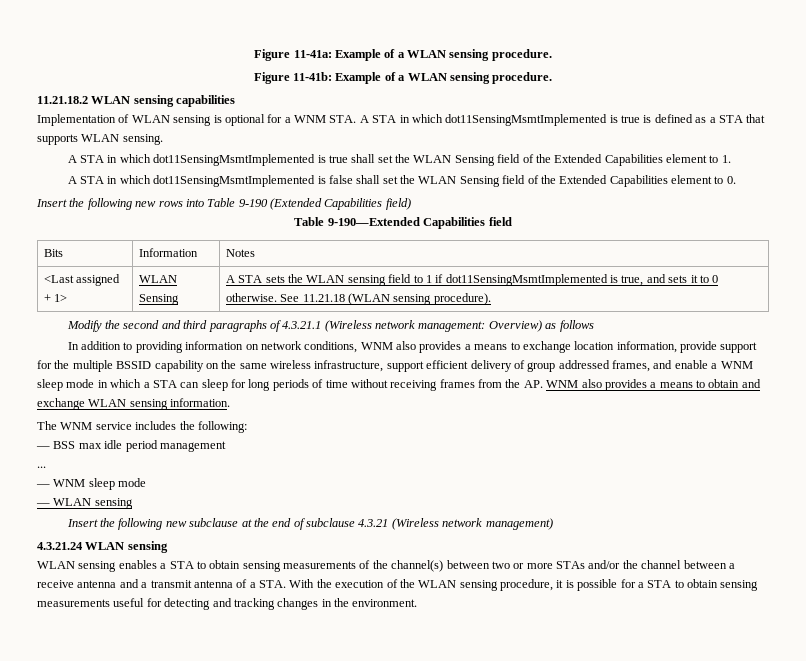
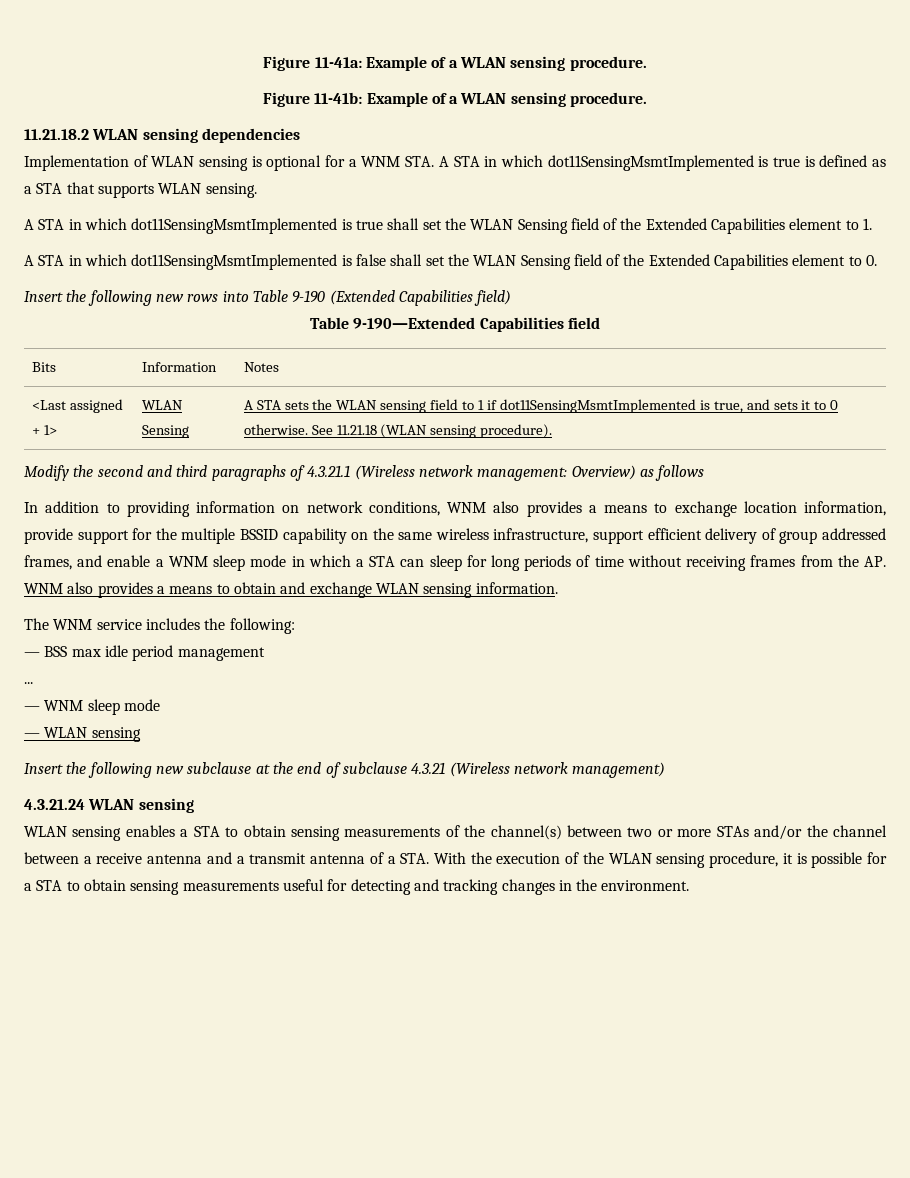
- 11.21.18.2 WLAN sensing capabilities
+ 11.21.18.2 WLAN sensing dependencies

